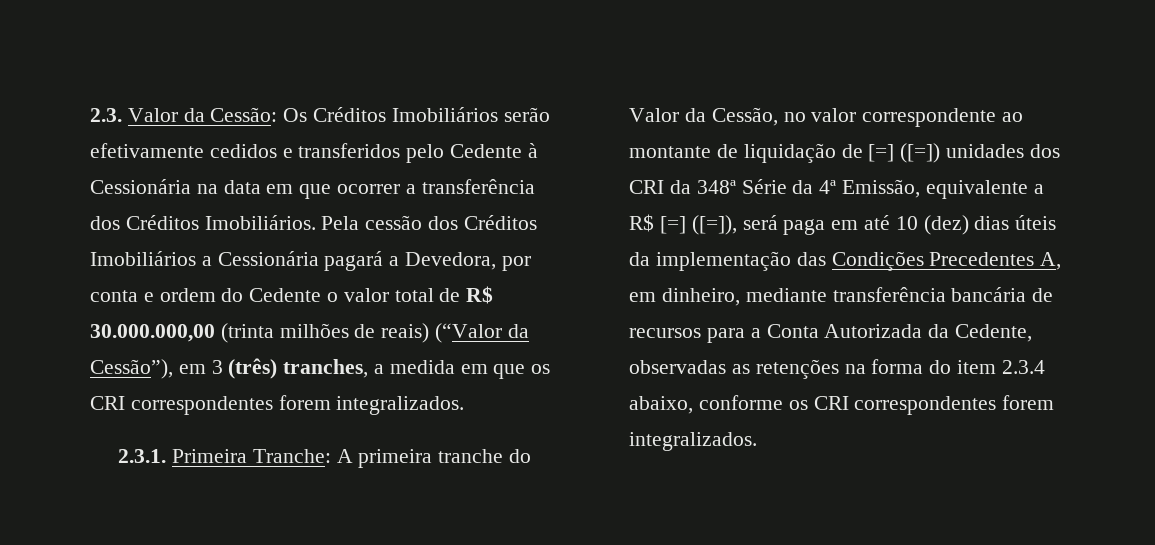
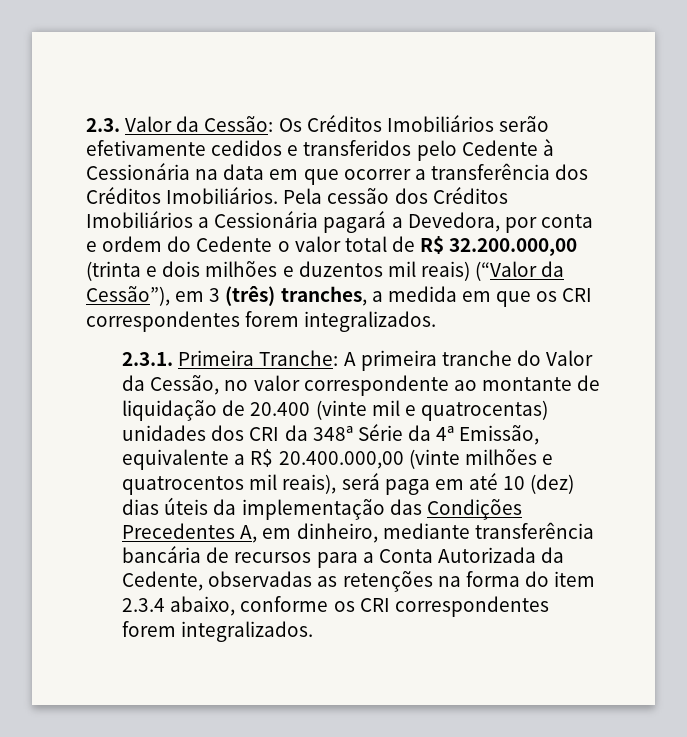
- Pela cessão dos Créditos Imobiliários a Cessionária pagará a Devedora, por conta e ordem do Cedente o valor total de R$ 30.000.000,00 (trinta milhões de reais) (“Valor da Cessão”), em 3 (três) tranches, a medida em que os CRI correspondentes forem integralizados.
+ Pela cessão dos Créditos Imobiliários a Cessionária pagará a Devedora, por conta e ordem do Cedente o valor total de R$ 32.200.000,00 (trinta e dois milhões e duzentos mil reais) (“Valor da Cessão”), em 3 (três) tranches, a medida em que os CRI correspondentes forem integralizados.
- A primeira tranche do Valor da Cessão, no valor correspondente ao montante de liquidação de [=] ([=]) unidades dos CRI da 348ª Série da 4ª Emissão, equivalente a R$ [=] ([=]), será paga em até 10 (dez) dias úteis da implementação das Condições Precedentes A, em dinheiro, mediante transferência bancária de recursos para a Conta Autorizada da Cedente, observadas as retenções na forma do item 2.3.4 abaixo, conforme os CRI correspondentes forem integralizados.
+ A primeira tranche do Valor da Cessão, no valor correspondente ao montante de liquidação de 20.400 (vinte mil e quatrocentas) unidades dos CRI da 348ª Série da 4ª Emissão, equivalente a R$ 20.400.000,00 (vinte milhões e quatrocentos mil reais), será paga em até 10 (dez) dias úteis da implementação das Condições Precedentes A, em dinheiro, mediante transferência bancária de recursos para a Conta Autorizada da Cedente, observadas as retenções na forma do item 2.3.4 abaixo, conforme os CRI correspondentes forem integralizados.

